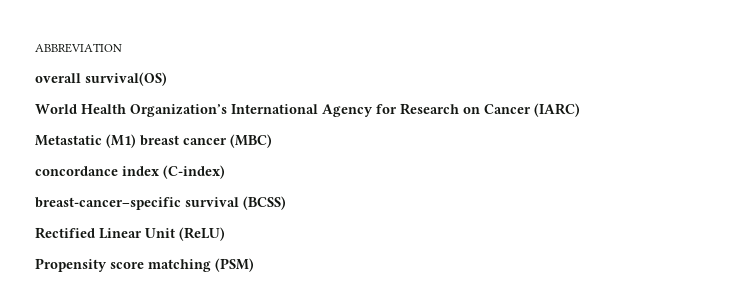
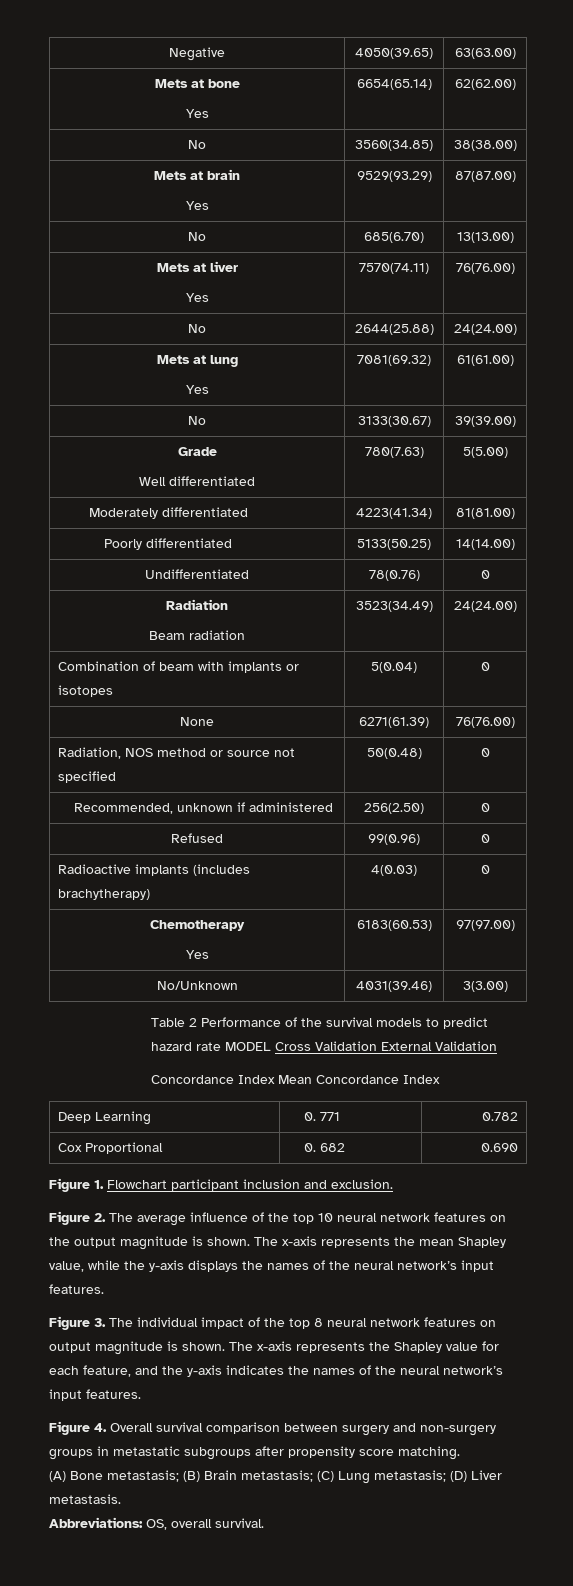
- ABBREVIATION
- overall survival(OS)
- World Health Organization’s International Agency for Research on Cancer (IARC)
- Metastatic (M1) breast cancer (MBC)
- concordance index (C-index)
- breast-cancer–specific survival (BCSS)
- Rectified Linear Unit (ReLU)
- Propensity score matching (PSM)
+ Negative | 4050(39.65) | 63(63.00)
+ Mets at bone
+ Yes | 6654(65.14) | 62(62.00)
+ No | 3560(34.85) | 38(38.00)
+ Mets at brain
+ Yes | 9529(93.29) | 87(87.00)
+ No | 685(6.70) | 13(13.00)
+ Mets at liver
+ Yes | 7570(74.11) | 76(76.00)
+ No | 2644(25.88) | 24(24.00)
+ Mets at lung
+ Yes | 7081(69.32) | 61(61.00)
+ No | 3133(30.67) | 39(39.00)
+ Grade
+ Well differentiated | 780(7.63) | 5(5.00)
+ Moderately differentiated | 4223(41.34) | 81(81.00)
+ Poorly differentiated | 5133(50.25) | 14(14.00)
+ Undifferentiated | 78(0.76) | 0
+ Radiation
+ Beam radiation | 3523(34.49) | 24(24.00)
+ Combination of beam with implants or isotopes | 5(0.04) | 0
+ None | 6271(61.39) | 76(76.00)
+ Radiation, NOS method or source not specified | 50(0.48) | 0
+ Recommended, unknown if administered | 256(2.50) | 0
+ Refused | 99(0.96) | 0
+ Radioactive implants (includes brachytherapy) | 4(0.03) | 0
+ Chemotherapy
+ Yes | 6183(60.53) | 97(97.00)
+ No/Unknown | 4031(39.46) | 3(3.00)
+ Table 2 Performance of the survival models to predict hazard rate MODEL Cross Validation External Validation
+ Concordance Index Mean Concordance Index
+ Deep Learning | 0. 771 | 0.782
+ Cox Proportional | 0. 682 | 0.690
+ Figure 1. Flowchart participant inclusion and exclusion.
+ Figure 2. The average influence of the top 10 neural network features on the output magnitude is shown. The x-axis represents the mean Shapley value, while the y-axis displays the names of the neural network’s input features.
+ Figure 3. The individual impact of the top 8 neural network features on output magnitude is shown. The x-axis represents the Shapley value for each feature, and the y-axis indicates the names of the neural network’s input features.
+ Figure 4. Overall survival comparison between surgery and non-surgery groups in metastatic subgroups after propensity score matching.
+ (A) Bone metastasis; (B) Brain metastasis; (C) Lung metastasis; (D) Liver metastasis.
+ Abbreviations: OS, overall survival.

